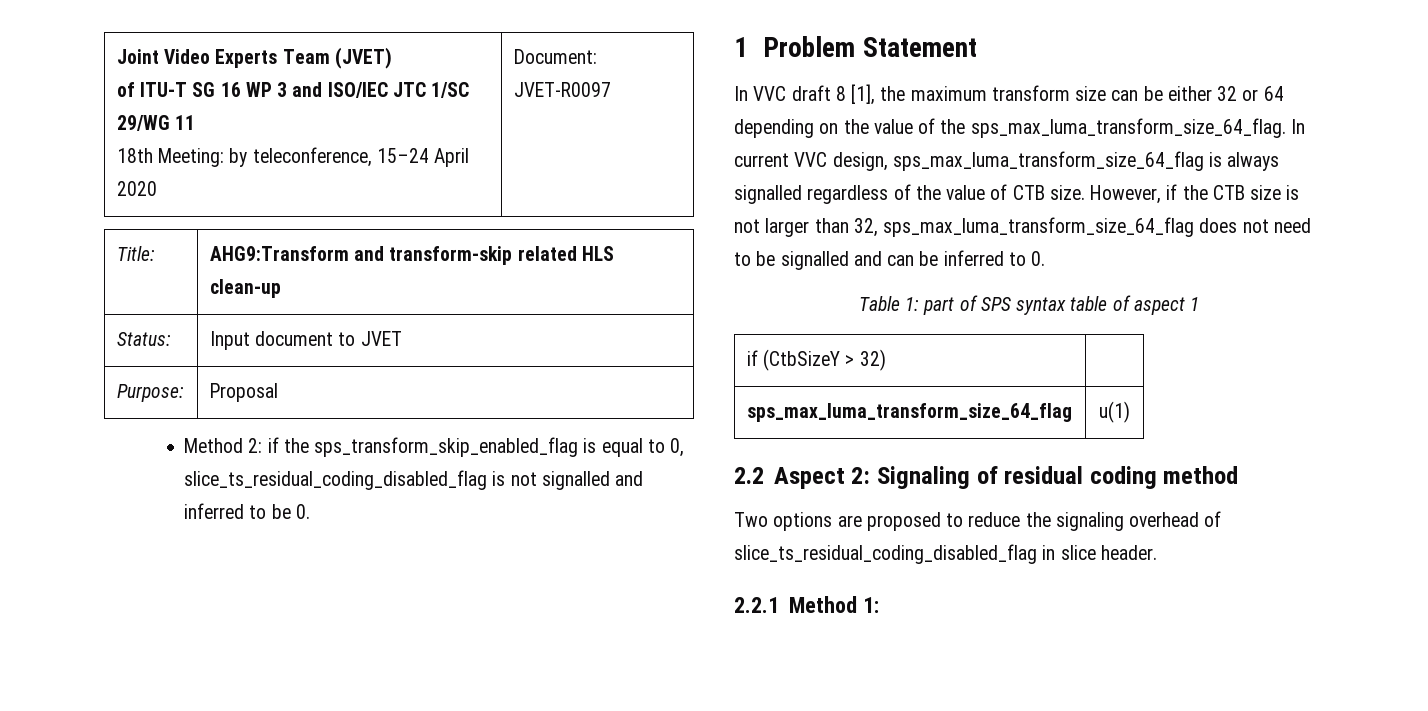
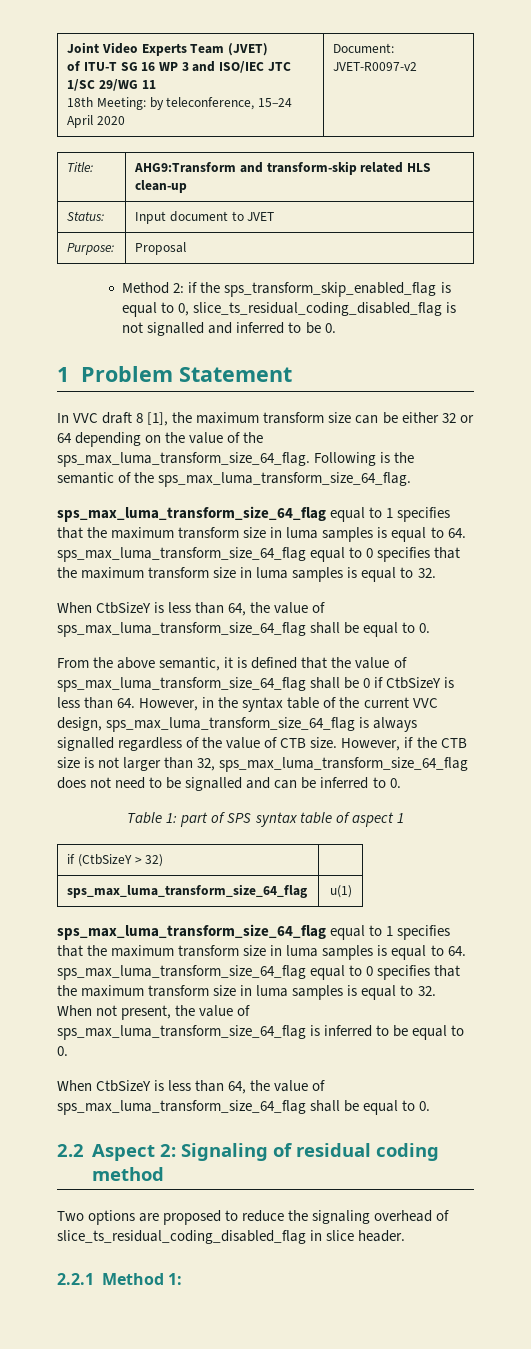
  Joint Video Experts Team (JVET)
  of ITU-T SG 16 WP 3 and ISO/IEC JTC 1/SC 29/WG 11
- 18th Meeting: by teleconference, 15–24 April 2020 | Document: JVET-R0097
+ 18th Meeting: by teleconference, 15–24 April 2020 | Document: JVET-R0097-v2
- In current VVC design, sps_max_luma_transform_size_64_flag is always signalled regardless of the value of CTB size.
+ Following is the semantic of the sps_max_luma_transform_size_64_flag.
+ sps_max_luma_transform_size_64_flag equal to 1 specifies that the maximum transform size in luma samples is equal to 64. sps_max_luma_transform_size_64_flag equal to 0 specifies that the maximum transform size in luma samples is equal to 32.
+ When CtbSizeY is less than 64, the value of sps_max_luma_transform_size_64_flag shall be equal to 0.
+ From the above semantic, it is defined that the value of sps_max_luma_transform_size_64_flag shall be 0 if CtbSizeY is less than 64. However, in the syntax table of the current VVC design, sps_max_luma_transform_size_64_flag is always signalled regardless of the value of CTB size.
+ sps_max_luma_transform_size_64_flag equal to 1 specifies that the maximum transform size in luma samples is equal to 64. sps_max_luma_transform_size_64_flag equal to 0 specifies that the maximum transform size in luma samples is equal to 32. When not present, the value of sps_max_luma_transform_size_64_flag is inferred to be equal to 0.
+ When CtbSizeY is less than 64, the value of sps_max_luma_transform_size_64_flag shall be equal to 0.

